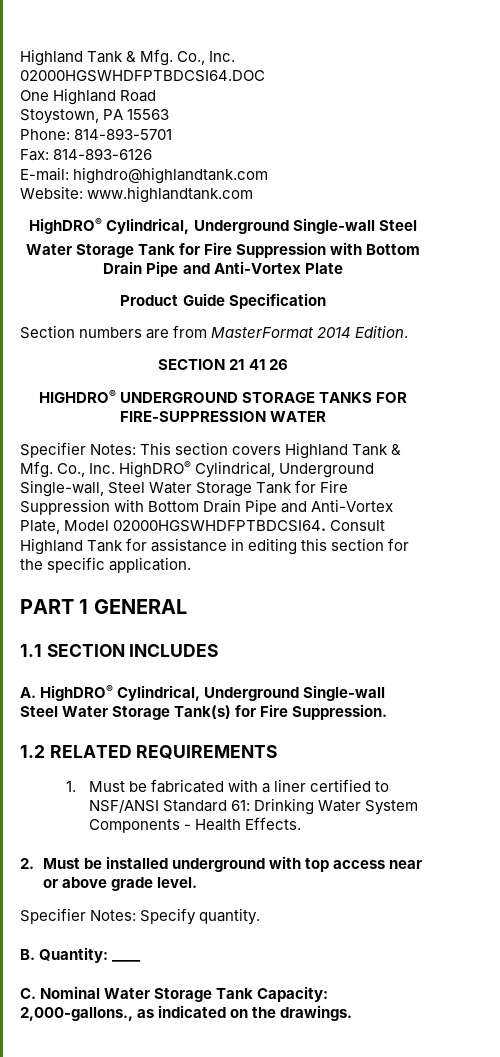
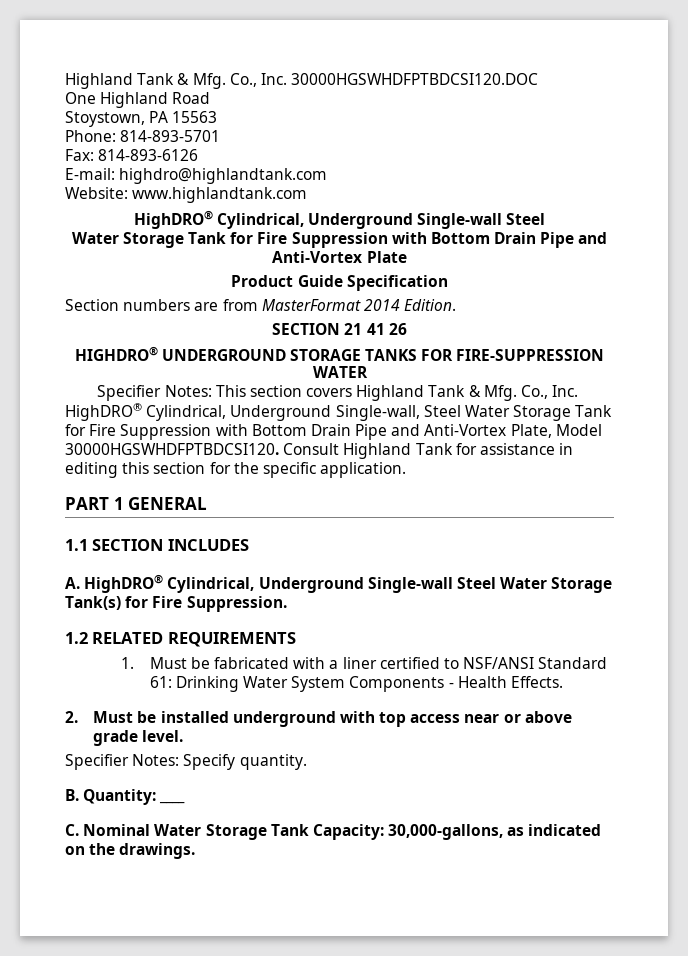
- Highland Tank & Mfg. Co., Inc. 02000HGSWHDFPTBDCSI64.DOC
+ Highland Tank & Mfg. Co., Inc. 30000HGSWHDFPTBDCSI120.DOC
- Specifier Notes: This section covers Highland Tank & Mfg. Co., Inc. HighDRO® Cylindrical, Underground Single-wall, Steel Water Storage Tank for Fire Suppression with Bottom Drain Pipe and Anti-Vortex Plate, Model 02000HGSWHDFPTBDCSI64.
+ Specifier Notes: This section covers Highland Tank & Mfg. Co., Inc. HighDRO® Cylindrical, Underground Single-wall, Steel Water Storage Tank for Fire Suppression with Bottom Drain Pipe and Anti-Vortex Plate, Model 30000HGSWHDFPTBDCSI120.
- C. Nominal Water Storage Tank Capacity: 2,000-gallons., as indicated on the drawings.
+ C. Nominal Water Storage Tank Capacity: 30,000-gallons, as indicated on the drawings.

